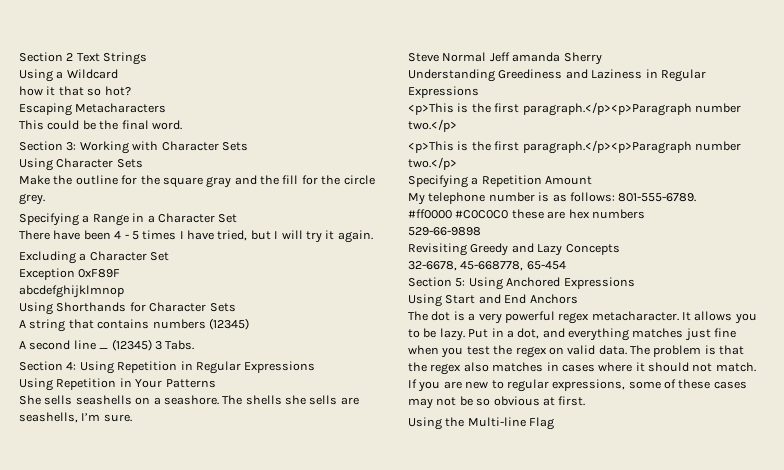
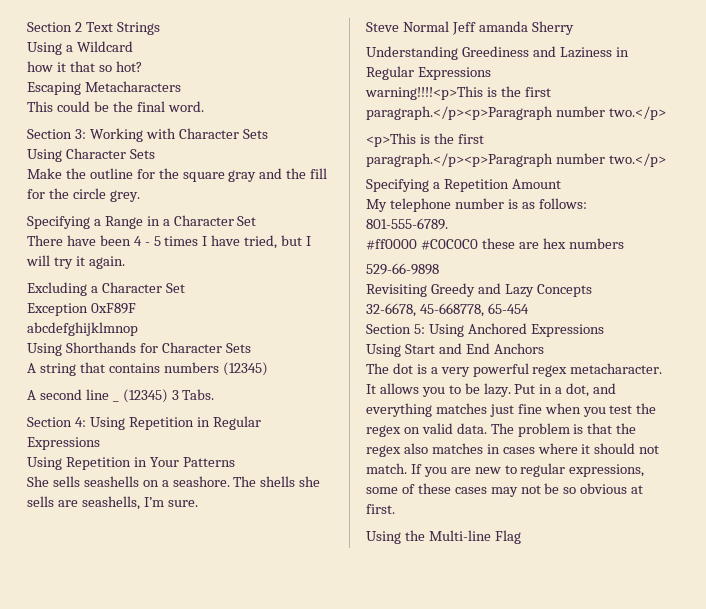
  Understanding Greediness and Laziness in Regular Expressions
- <p>This is the first paragraph.</p><p>Paragraph number two.</p>
+ warning!!!!<p>This is the first paragraph.</p><p>Paragraph number two.</p>

